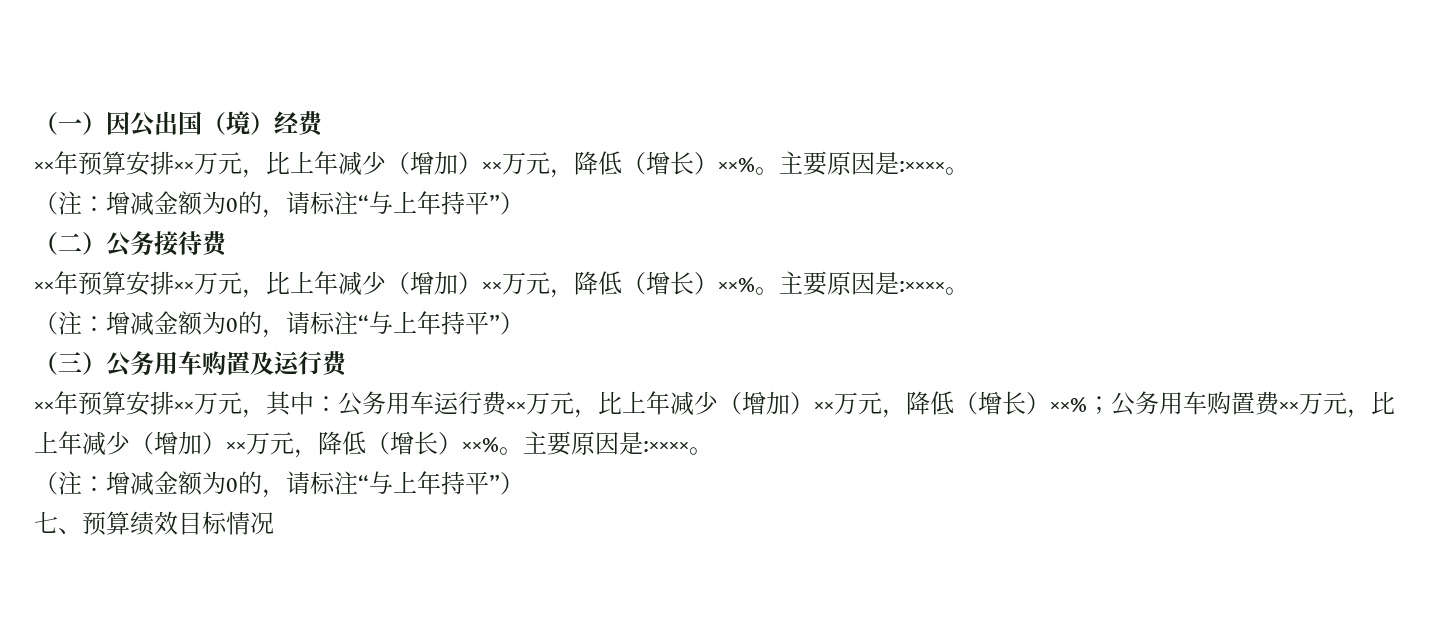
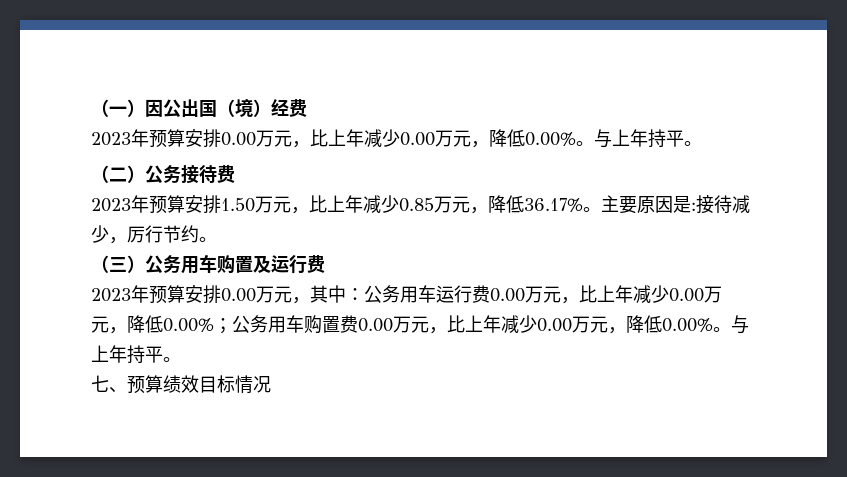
  （一）因公出国（境）经费
- ××年预算安排××万元，比上年减少（增加）××万元，降低（增长）××%。主要原因是:××××。
- （注：增减金额为0的，请标注“与上年持平”）
+ 2023年预算安排0.00万元，比上年减少0.00万元，降低0.00%。与上年持平。
  （二）公务接待费
- ××年预算安排××万元，比上年减少（增加）××万元，降低（增长）××%。主要原因是:××××。
- （注：增减金额为0的，请标注“与上年持平”）
+ 2023年预算安排1.50万元，比上年减少0.85万元，降低36.17%。主要原因是:接待减少，厉行节约。
- ××年预算安排××万元，其中：公务用车运行费××万元，比上年减少（增加）××万元，降低（增长）××%；公务用车购置费××万元，比上年减少（增加）××万元，降低（增长）××%。主要原因是:××××。
- （注：增减金额为0的，请标注“与上年持平”）
+ 2023年预算安排0.00万元，其中：公务用车运行费0.00万元，比上年减少0.00万元，降低0.00%；公务用车购置费0.00万元，比上年减少0.00万元，降低0.00%。与上年持平。

